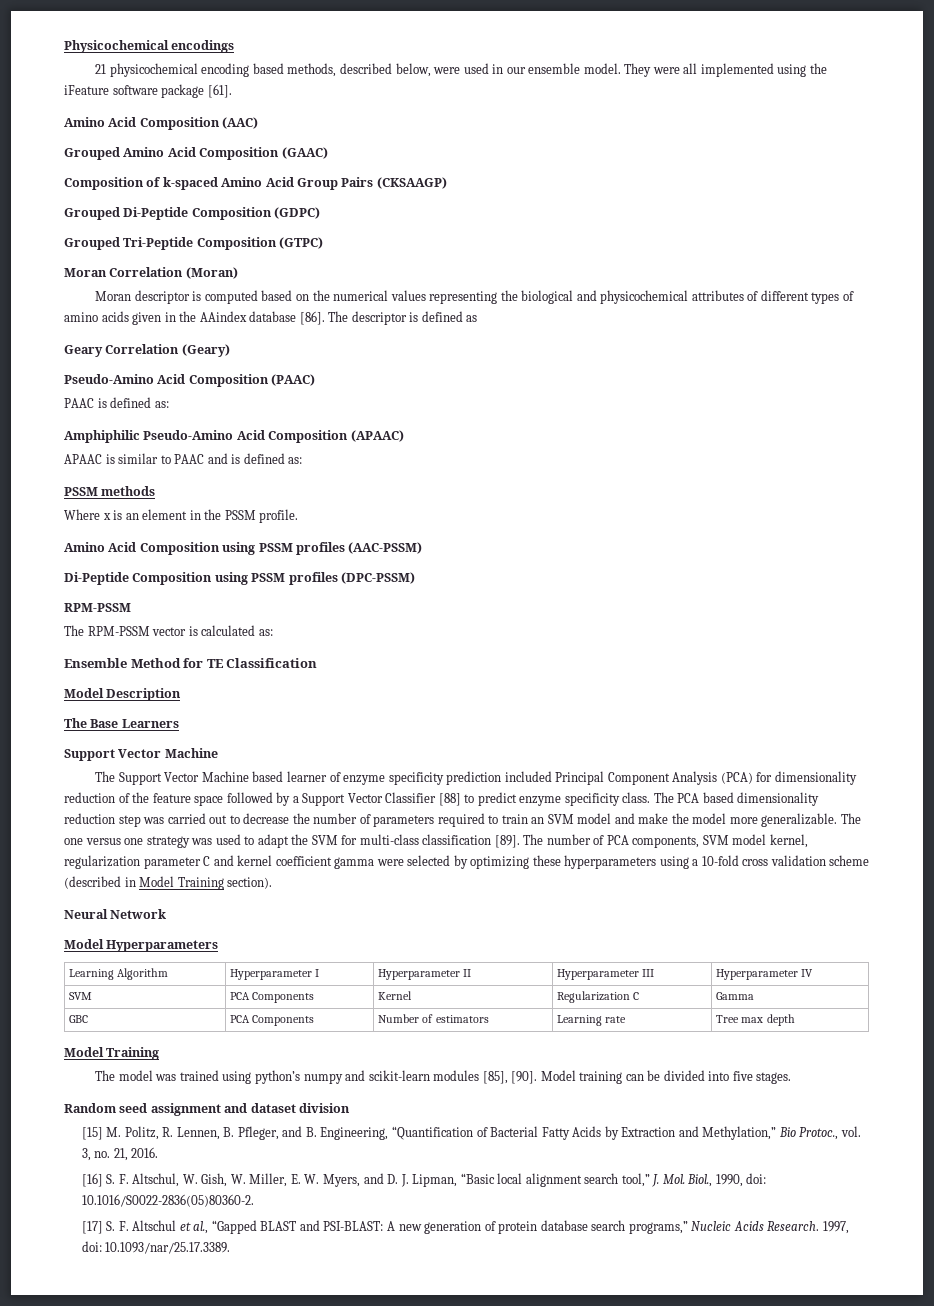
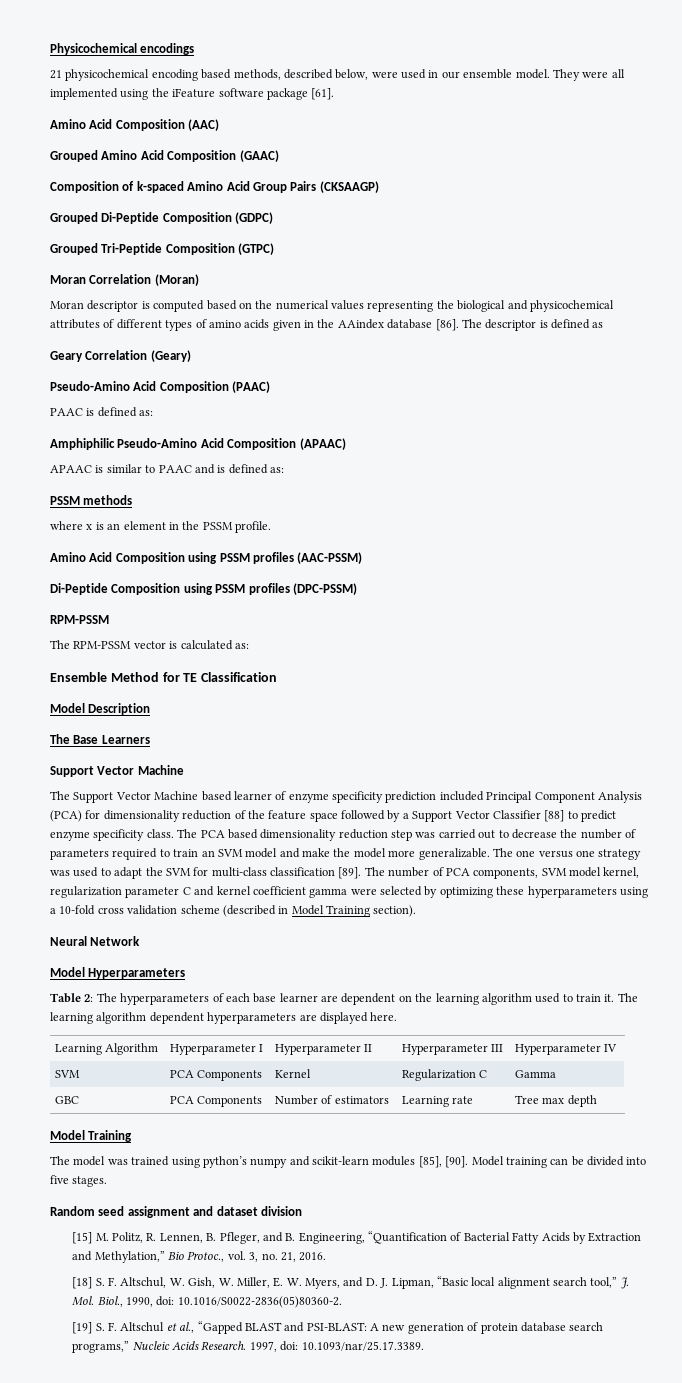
- Where x is an element in the PSSM profile.
+ where x is an element in the PSSM profile.
+ Table 2: The hyperparameters of each base learner are dependent on the learning algorithm used to train it. The learning algorithm dependent hyperparameters are displayed here.
- [16] S. F. Altschul, W. Gish, W. Miller, E. W. Myers, and D. J. Lipman, “Basic local alignment search tool,” J. Mol. Biol., 1990, doi: 10.1016/S0022-2836(05)80360-2.
+ [18] S. F. Altschul, W. Gish, W. Miller, E. W. Myers, and D. J. Lipman, “Basic local alignment search tool,” J. Mol. Biol., 1990, doi: 10.1016/S0022-2836(05)80360-2.
- [17] S. F. Altschul et al., “Gapped BLAST and PSI-BLAST: A new generation of protein database search programs,” Nucleic Acids Research.
+ [19] S. F. Altschul et al., “Gapped BLAST and PSI-BLAST: A new generation of protein database search programs,” Nucleic Acids Research.

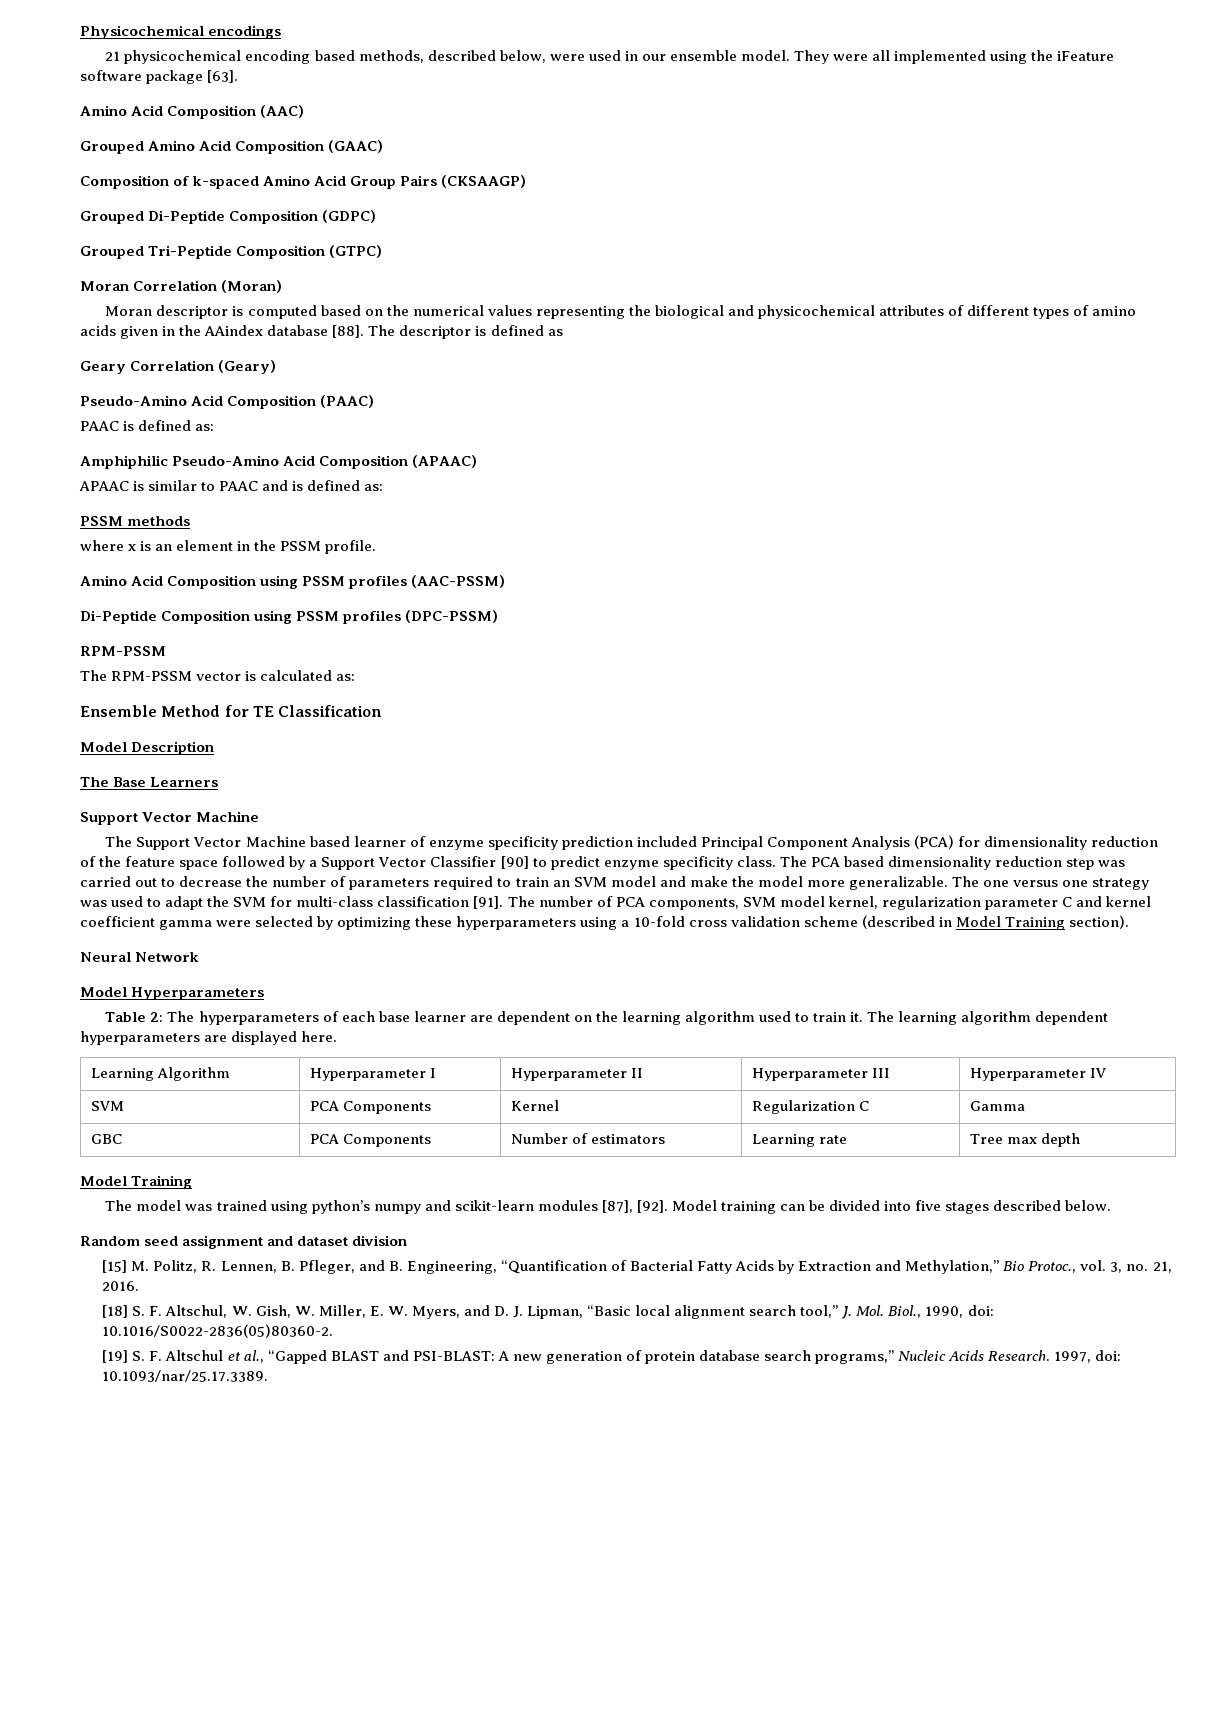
- They were all implemented using the iFeature software package [61].
+ They were all implemented using the iFeature software package [63].
- Moran descriptor is computed based on the numerical values representing the biological and physicochemical attributes of different types of amino acids given in the AAindex database [86].
+ Moran descriptor is computed based on the numerical values representing the biological and physicochemical attributes of different types of amino acids given in the AAindex database [88].
- The Support Vector Machine based learner of enzyme specificity prediction included Principal Component Analysis (PCA) for dimensionality reduction of the feature space followed by a Support Vector Classifier [88] to predict enzyme specificity class.
+ The Support Vector Machine based learner of enzyme specificity prediction included Principal Component Analysis (PCA) for dimensionality reduction of the feature space followed by a Support Vector Classifier [90] to predict enzyme specificity class.
- The one versus one strategy was used to adapt the SVM for multi-class classification [89].
+ The one versus one strategy was used to adapt the SVM for multi-class classification [91].
- The model was trained using python’s numpy and scikit-learn modules [85], [90].
+ The model was trained using python’s numpy and scikit-learn modules [87], [92].
- Model training can be divided into five stages.
+ Model training can be divided into five stages described below.

